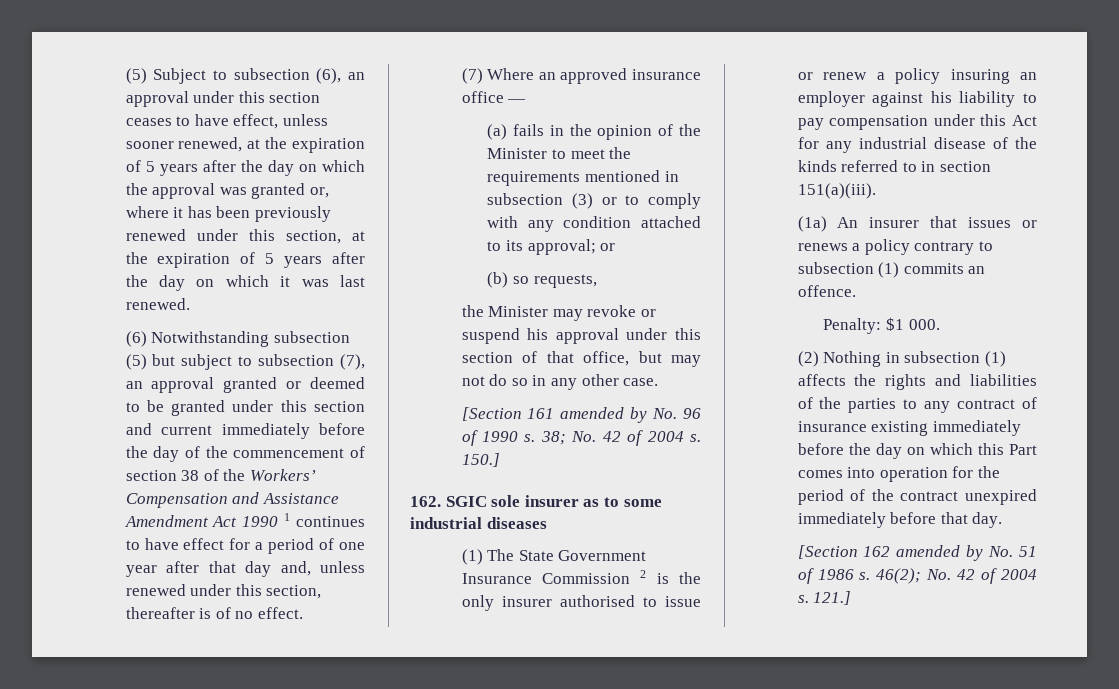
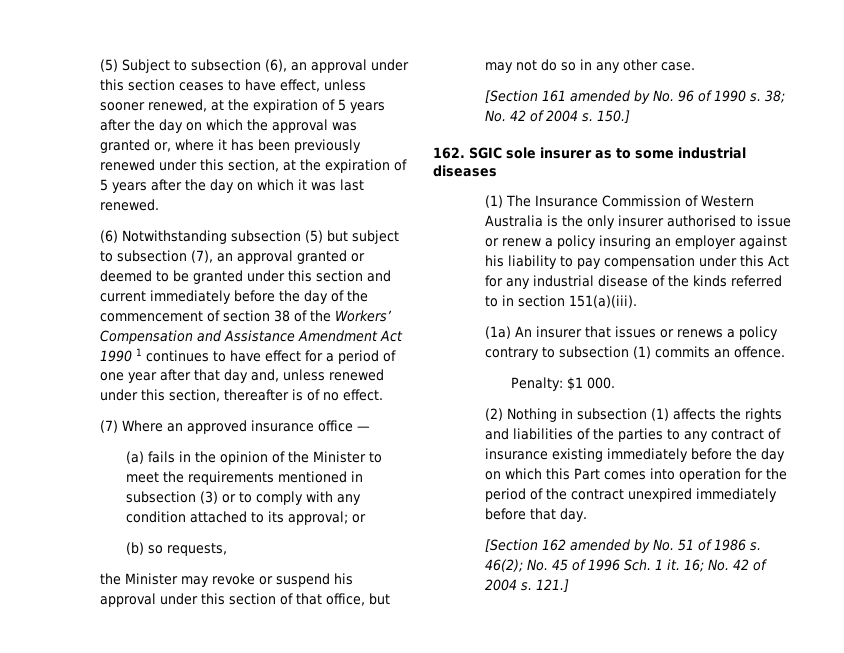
- (1) The State Government Insurance Commission 2 is the only insurer authorised to issue or renew a policy insuring an employer against his liability to pay compensation under this Act for any industrial disease of the kinds referred to in section 151(a)(iii).
+ (1) The Insurance Commission of Western Australia is the only insurer authorised to issue or renew a policy insuring an employer against his liability to pay compensation under this Act for any industrial disease of the kinds referred to in section 151(a)(iii).
- 46(2); No. 42 of 2004 s.
+ 46(2); No. 45 of 1996 Sch. 1 it. 16; No. 42 of 2004 s.

